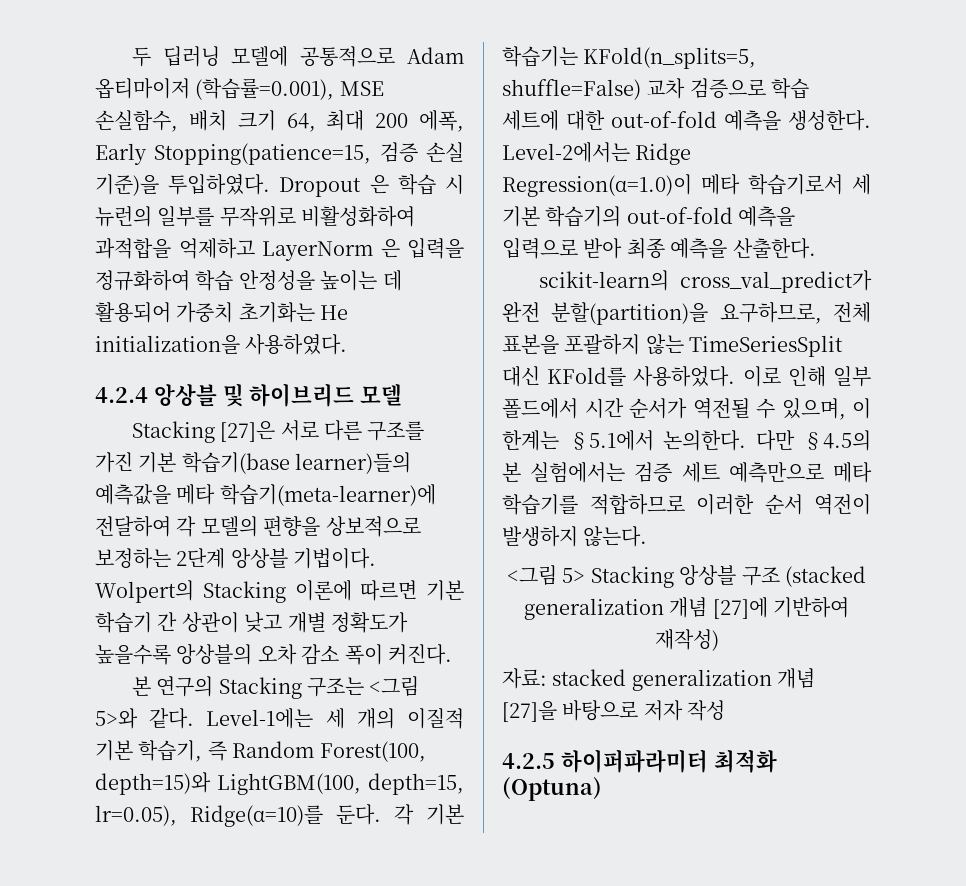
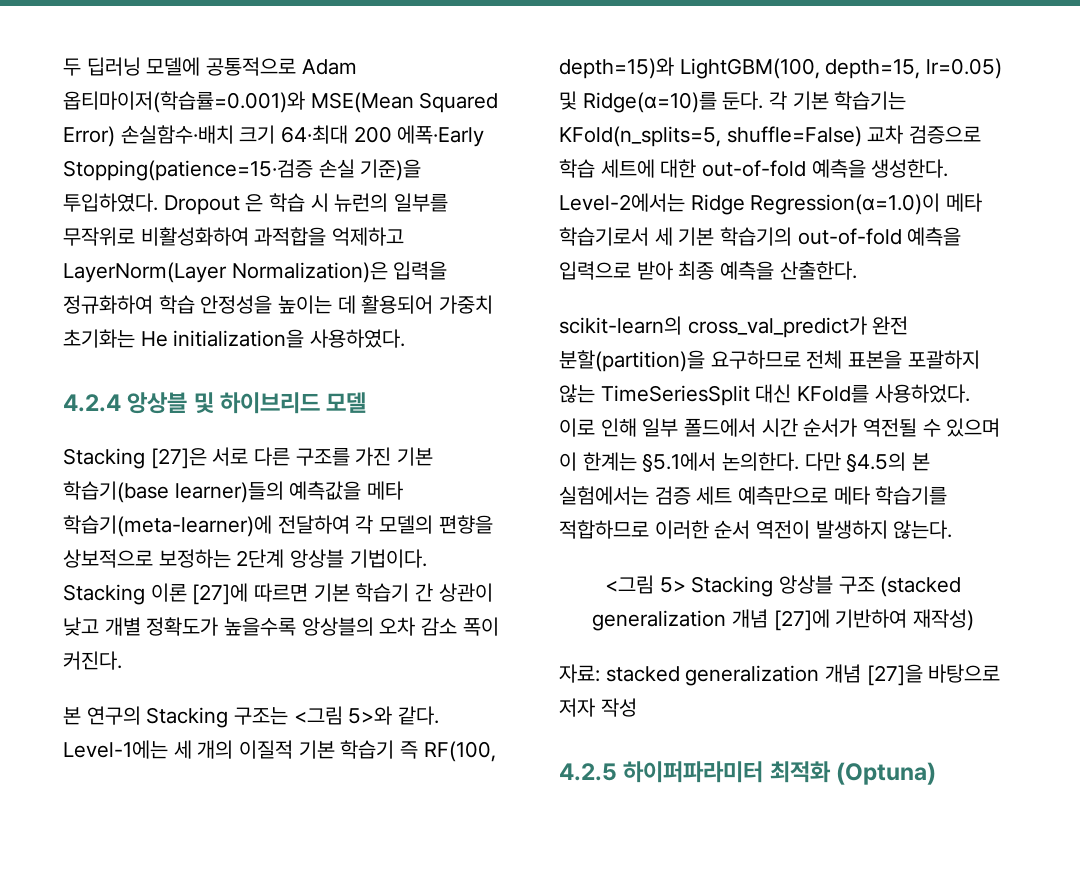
- 두 딥러닝 모델에 공통적으로 Adam 옵티마이저 (학습률=0.001), MSE 손실함수, 배치 크기 64, 최대 200 에폭, Early Stopping(patience=15, 검증 손실 기준)을 투입하였다.
+ 두 딥러닝 모델에 공통적으로 Adam 옵티마이저(학습률=0.001)와 MSE(Mean Squared Error) 손실함수·배치 크기 64·최대 200 에폭·Early Stopping(patience=15·검증 손실 기준)을 투입하였다.
- Dropout 은 학습 시 뉴런의 일부를 무작위로 비활성화하여 과적합을 억제하고 LayerNorm 은 입력을 정규화하여 학습 안정성을 높이는 데 활용되어 가중치 초기화는 He initialization을 사용하였다.
+ Dropout 은 학습 시 뉴런의 일부를 무작위로 비활성화하여 과적합을 억제하고 LayerNorm(Layer Normalization)은 입력을 정규화하여 학습 안정성을 높이는 데 활용되어 가중치 초기화는 He initialization을 사용하였다.
- Wolpert의 Stacking 이론에 따르면 기본 학습기 간 상관이 낮고 개별 정확도가 높을수록 앙상블의 오차 감소 폭이 커진다.
+ Stacking 이론 [27]에 따르면 기본 학습기 간 상관이 낮고 개별 정확도가 높을수록 앙상블의 오차 감소 폭이 커진다.
- Level-1에는 세 개의 이질적 기본 학습기, 즉 Random Forest(100, depth=15)와 LightGBM(100, depth=15, lr=0.05), Ridge(α=10)를 둔다.
+ Level-1에는 세 개의 이질적 기본 학습기 즉 RF(100, depth=15)와 LightGBM(100, depth=15, lr=0.05) 및 Ridge(α=10)를 둔다.
- scikit-learn의 cross_val_predict가 완전 분할(partition)을 요구하므로, 전체 표본을 포괄하지 않는 TimeSeriesSplit 대신 KFold를 사용하었다.
+ scikit-learn의 cross_val_predict가 완전 분할(partition)을 요구하므로 전체 표본을 포괄하지 않는 TimeSeriesSplit 대신 KFold를 사용하었다.
- 이로 인해 일부 폴드에서 시간 순서가 역전될 수 있으며, 이 한계는 §5.1에서 논의한다.
+ 이로 인해 일부 폴드에서 시간 순서가 역전될 수 있으며 이 한계는 §5.1에서 논의한다.

